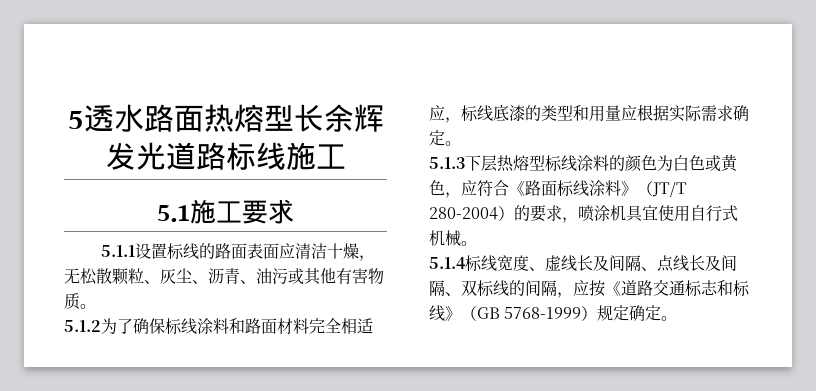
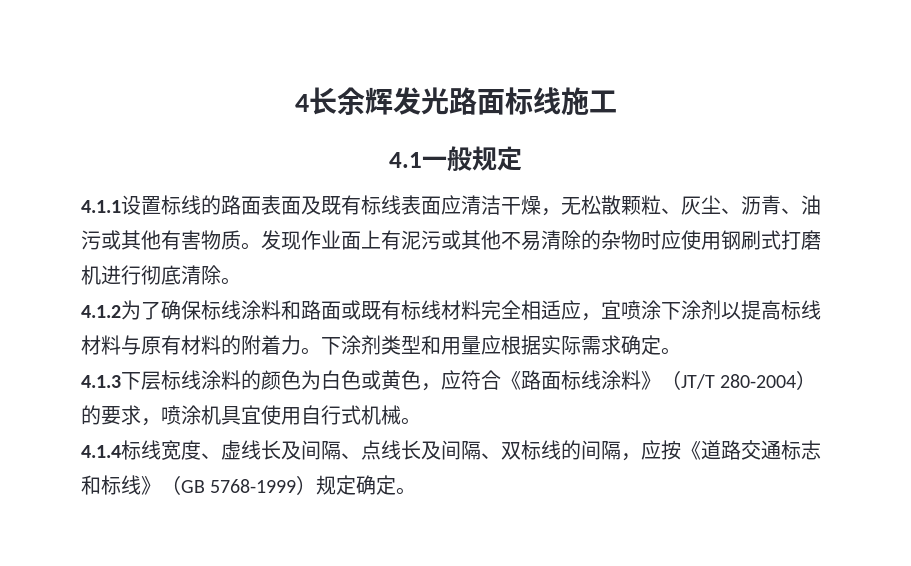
- 5透水路面热熔型长余辉发光道路标线施工
+ 4长余辉发光路面标线施工
- 5.1施工要求
- 5.1.1设置标线的路面表面应清洁十燥，无松散颗粒、灰尘、沥青、油污或其他有害物质。
- 5.1.2为了确保标线涂料和路面材料完全相适应，标线底漆的类型和用量应根据实际需求确定。
+ 4.1一般规定
+ 4.1.1设置标线的路面表面及既有标线表面应清洁干燥，无松散颗粒、灰尘、沥青、油污或其他有害物质。发现作业面上有泥污或其他不易清除的杂物时应使用钢刷式打磨机进行彻底清除。
+ 4.1.2为了确保标线涂料和路面或既有标线材料完全相适应，宜喷涂下涂剂以提高标线材料与原有材料的附着力。下涂剂类型和用量应根据实际需求确定。
- 5.1.3下层热熔型标线涂料的颜色为白色或黄色，应符合《路面标线涂料》（JT/T 280-2004）的要求，喷涂机具宜使用自行式机械。
+ 4.1.3下层标线涂料的颜色为白色或黄色，应符合《路面标线涂料》（JT/T 280-2004）的要求，喷涂机具宜使用自行式机械。
- 5.1.4标线宽度、虚线长及间隔、点线长及间隔、双标线的间隔，应按《道路交通标志和标线》（GB 5768-1999）规定确定。
+ 4.1.4标线宽度、虚线长及间隔、点线长及间隔、双标线的间隔，应按《道路交通标志和标线》（GB 5768-1999）规定确定。

